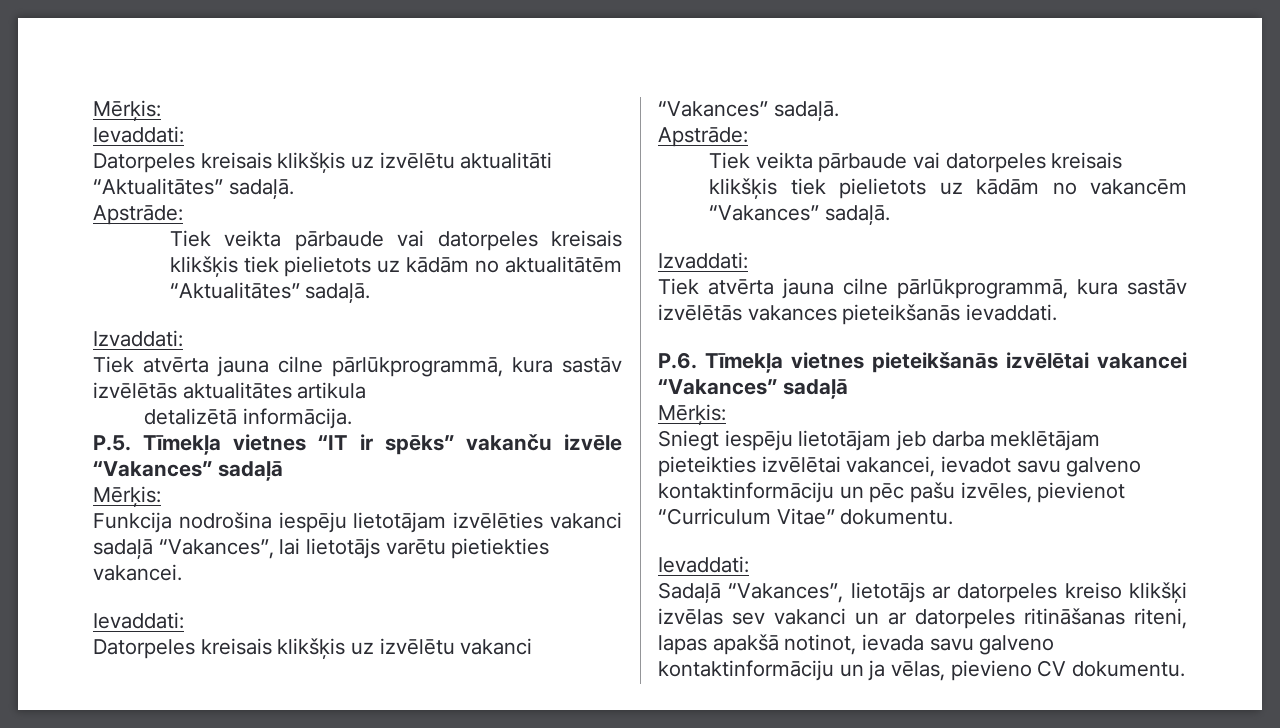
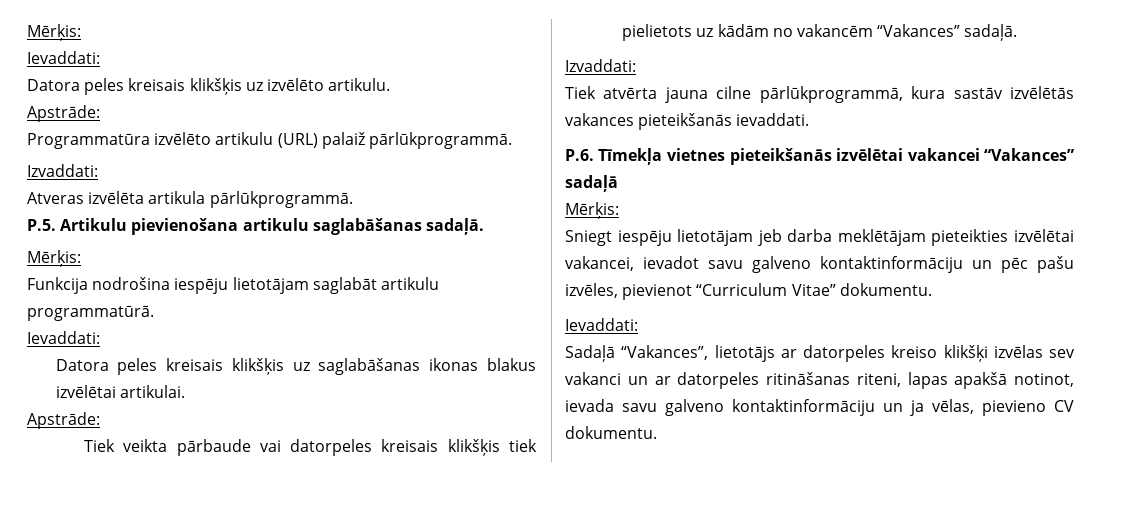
- Datorpeles kreisais klikšķis uz izvēlētu aktualitāti “Aktualitātes” sadaļā.
+ Datora peles kreisais klikšķis uz izvēlēto artikulu.
  Apstrāde:
- Tiek veikta pārbaude vai datorpeles kreisais klikšķis tiek pielietots uz kādām no aktualitātēm “Aktualitātes” sadaļā.
+ Programmatūra izvēlēto artikulu (URL) palaiž pārlūkprogrammā.
  Izvaddati:
- Tiek atvērta jauna cilne pārlūkprogrammā, kura sastāv izvēlētās aktualitātes artikula
- detalizētā informācija.
+ Atveras izvēlēta artikula pārlūkprogrammā.
- P.5. Tīmekļa vietnes “IT ir spēks” vakanču izvēle “Vakances” sadaļā
+ P.5. Artikulu pievienošana artikulu saglabāšanas sadaļā.
- Funkcija nodrošina iespēju lietotājam izvēlēties vakanci sadaļā “Vakances”, lai lietotājs varētu pietiekties vakancei.
+ Funkcija nodrošina iespēju lietotājam saglabāt artikulu programmatūrā.
  Ievaddati:
- Datorpeles kreisais klikšķis uz izvēlētu vakanci “Vakances” sadaļā.
+ Datora peles kreisais klikšķis uz saglabāšanas ikonas blakus izvēlētai artikulai.

